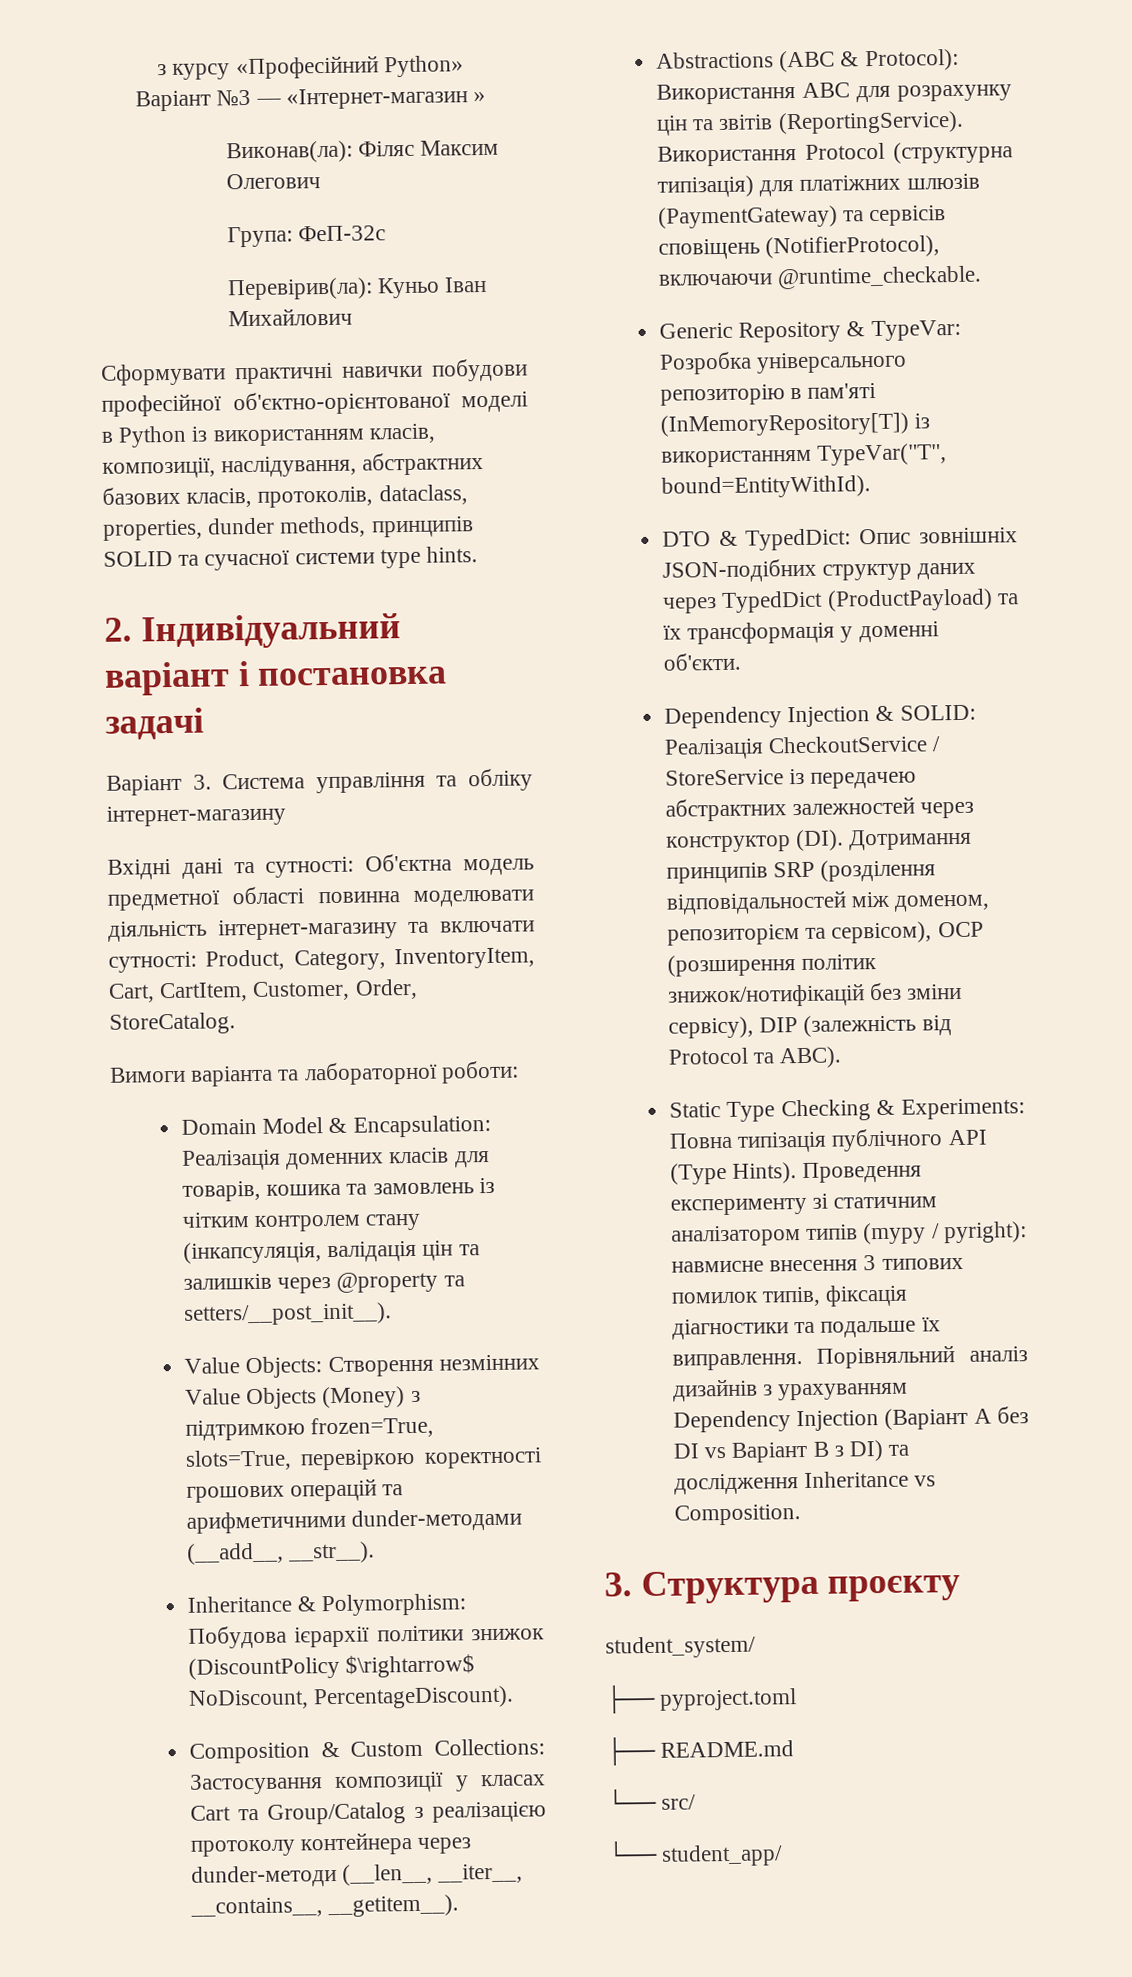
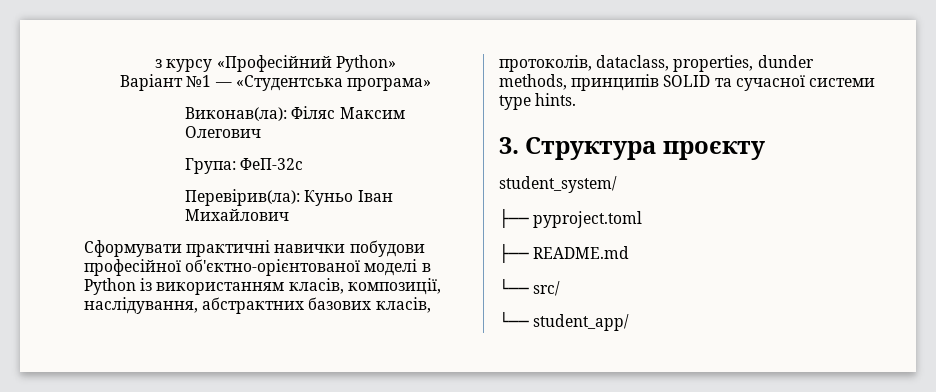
- Варіант №3 — «Інтернет-магазин »
+ Варіант №1 — «Студентська програма»
- 2. Індивідуальний варіант і постановка задачі
- Варіант 3. Система управління та обліку інтернет-магазину
- Вхідні дані та сутності: Об'єктна модель предметної області повинна моделювати діяльність інтернет-магазину та включати сутності: Product, Category, InventoryItem, Cart, CartItem, Customer, Order, StoreCatalog.
- Вимоги варіанта та лабораторної роботи:
- Domain Model & Encapsulation: Реалізація доменних класів для товарів, кошика та замовлень із чітким контролем стану (інкапсуляція, валідація цін та залишків через @property та setters/__post_init__).
- Value Objects: Створення незмінних Value Objects (Money) з підтримкою frozen=True, slots=True, перевіркою коректності грошових операцій та арифметичними dunder-методами (__add__, __str__).
- Inheritance & Polymorphism: Побудова ієрархії політики знижок (DiscountPolicy $\rightarrow$ NoDiscount, PercentageDiscount).
- Composition & Custom Collections: Застосування композиції у класах Cart та Group/Catalog з реалізацією протоколу контейнера через dunder-методи (__len__, __iter__, __contains__, __getitem__).
- Abstractions (ABC & Protocol): Використання ABC для розрахунку цін та звітів (ReportingService). Використання Protocol (структурна типізація) для платіжних шлюзів (PaymentGateway) та сервісів сповіщень (NotifierProtocol), включаючи @runtime_checkable.
- Generic Repository & TypeVar: Розробка універсального репозиторію в пам'яті (InMemoryRepository[T]) із використанням TypeVar("T", bound=EntityWithId).
- DTO & TypedDict: Опис зовнішніх JSON-подібних структур даних через TypedDict (ProductPayload) та їх трансформація у доменні об'єкти.
- Dependency Injection & SOLID: Реалізація CheckoutService / StoreService із передачею абстрактних залежностей через конструктор (DI). Дотримання принципів SRP (розділення відповідальностей між доменом, репозиторієм та сервісом), OCP (розширення політик знижок/нотифікацій без зміни сервісу), DIP (залежність від Protocol та ABC).
- Static Type Checking & Experiments: Повна типізація публічного API (Type Hints). Проведення експерименту зі статичним аналізатором типів (mypy / pyright): навмисне внесення 3 типових помилок типів, фіксація діагностики та подальше їх виправлення. Порівняльний аналіз дизайнів з урахуванням Dependency Injection (Варіант A без DI vs Варіант B з DI) та дослідження Inheritance vs Composition.

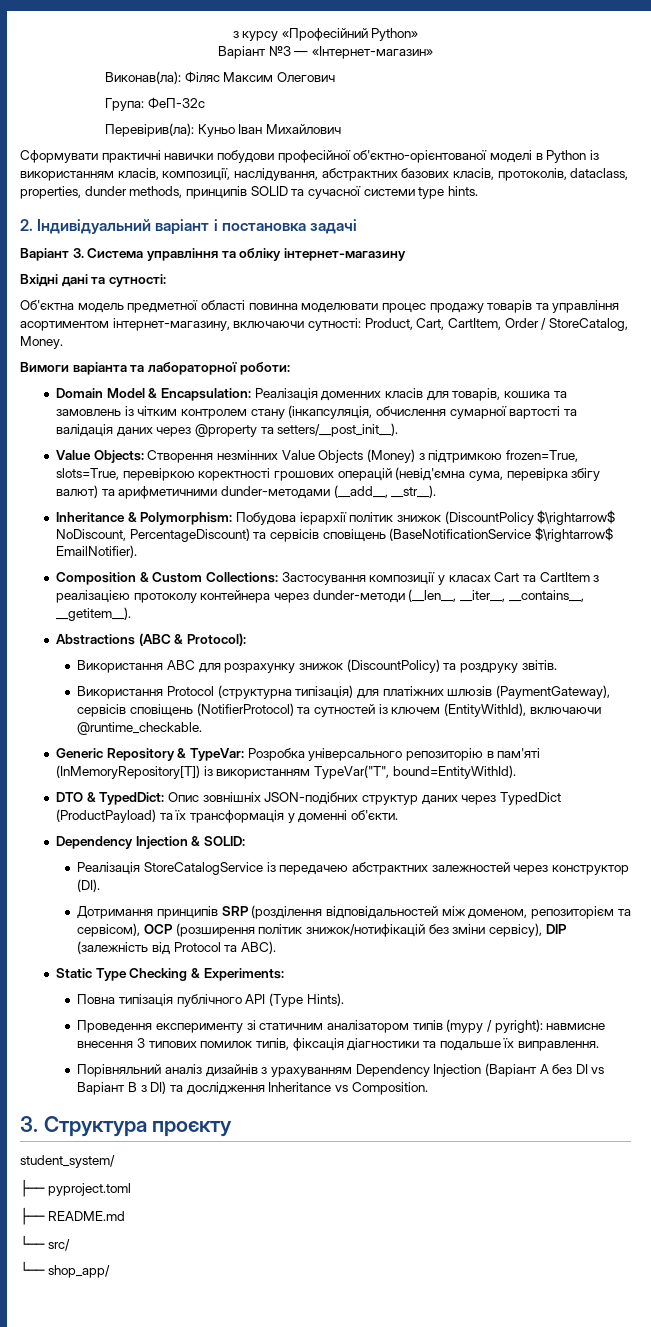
- Варіант №1 — «Студентська програма»
+ Варіант №3 — «Інтернет-магазин»
+ 2. Індивідуальний варіант і постановка задачі
+ Варіант 3. Система управління та обліку інтернет-магазину
+ Вхідні дані та сутності:
+ Об'єктна модель предметної області повинна моделювати процес продажу товарів та управління асортиментом інтернет-магазину, включаючи сутності: Product, Cart, CartItem, Order / StoreCatalog, Money.
+ Вимоги варіанта та лабораторної роботи:
+ Domain Model & Encapsulation: Реалізація доменних класів для товарів, кошика та замовлень із чітким контролем стану (інкапсуляція, обчислення сумарної вартості та валідація даних через @property та setters/__post_init__).
+ Value Objects: Створення незмінних Value Objects (Money) з підтримкою frozen=True, slots=True, перевіркою коректності грошових операцій (невід'ємна сума, перевірка збігу валют) та арифметичними dunder-методами (__add__, __str__).
+ Inheritance & Polymorphism: Побудова ієрархії політик знижок (DiscountPolicy $\rightarrow$ NoDiscount, PercentageDiscount) та сервісів сповіщень (BaseNotificationService $\rightarrow$ EmailNotifier).
+ Composition & Custom Collections: Застосування композиції у класах Cart та CartItem з реалізацією протоколу контейнера через dunder-методи (__len__, __iter__, __contains__, __getitem__).
+ Abstractions (ABC & Protocol):
+ Використання ABC для розрахунку знижок (DiscountPolicy) та роздруку звітів.
+ Використання Protocol (структурна типізація) для платіжних шлюзів (PaymentGateway), сервісів сповіщень (NotifierProtocol) та сутностей із ключем (EntityWithId), включаючи @runtime_checkable.
+ Generic Repository & TypeVar: Розробка універсального репозиторію в пам'яті (InMemoryRepository[T]) із використанням TypeVar("T", bound=EntityWithId).
+ DTO & TypedDict: Опис зовнішніх JSON-подібних структур даних через TypedDict (ProductPayload) та їх трансформація у доменні об'єкти.
+ Dependency Injection & SOLID:
+ Реалізація StoreCatalogService із передачею абстрактних залежностей через конструктор (DI).
+ Дотримання принципів SRP (розділення відповідальностей між доменом, репозиторієм та сервісом), OCP (розширення політик знижок/нотифікацій без зміни сервісу), DIP (залежність від Protocol та ABC).
+ Static Type Checking & Experiments:
+ Повна типізація публічного API (Type Hints).
+ Проведення експерименту зі статичним аналізатором типів (mypy / pyright): навмисне внесення 3 типових помилок типів, фіксація діагностики та подальше їх виправлення.
+ Порівняльний аналіз дизайнів з урахуванням Dependency Injection (Варіант A без DI vs Варіант B з DI) та дослідження Inheritance vs Composition.
- └── student_app/
+ └── shop_app/

